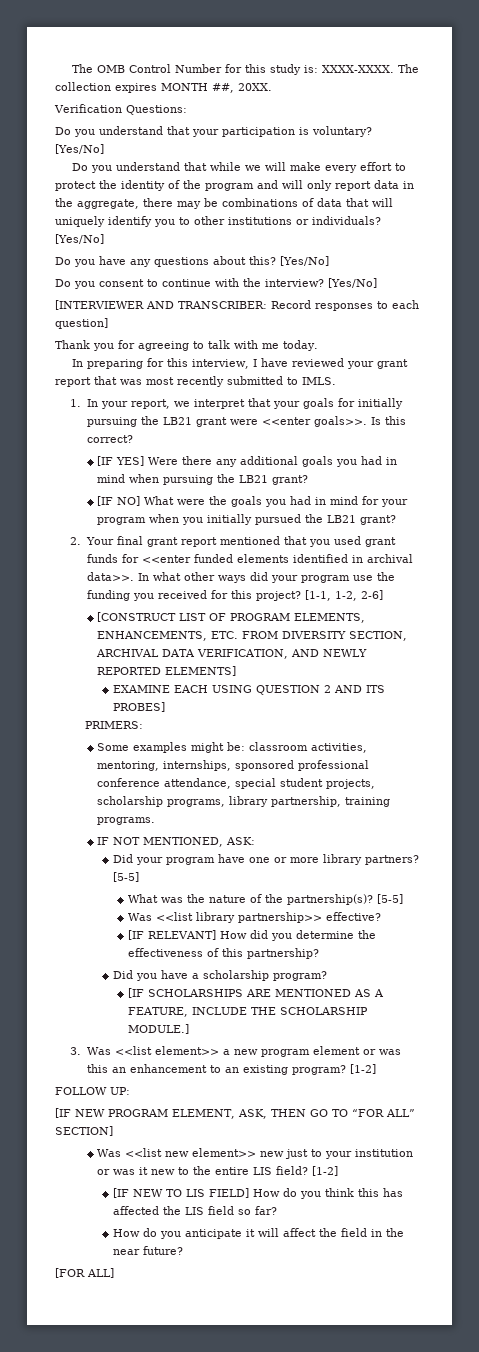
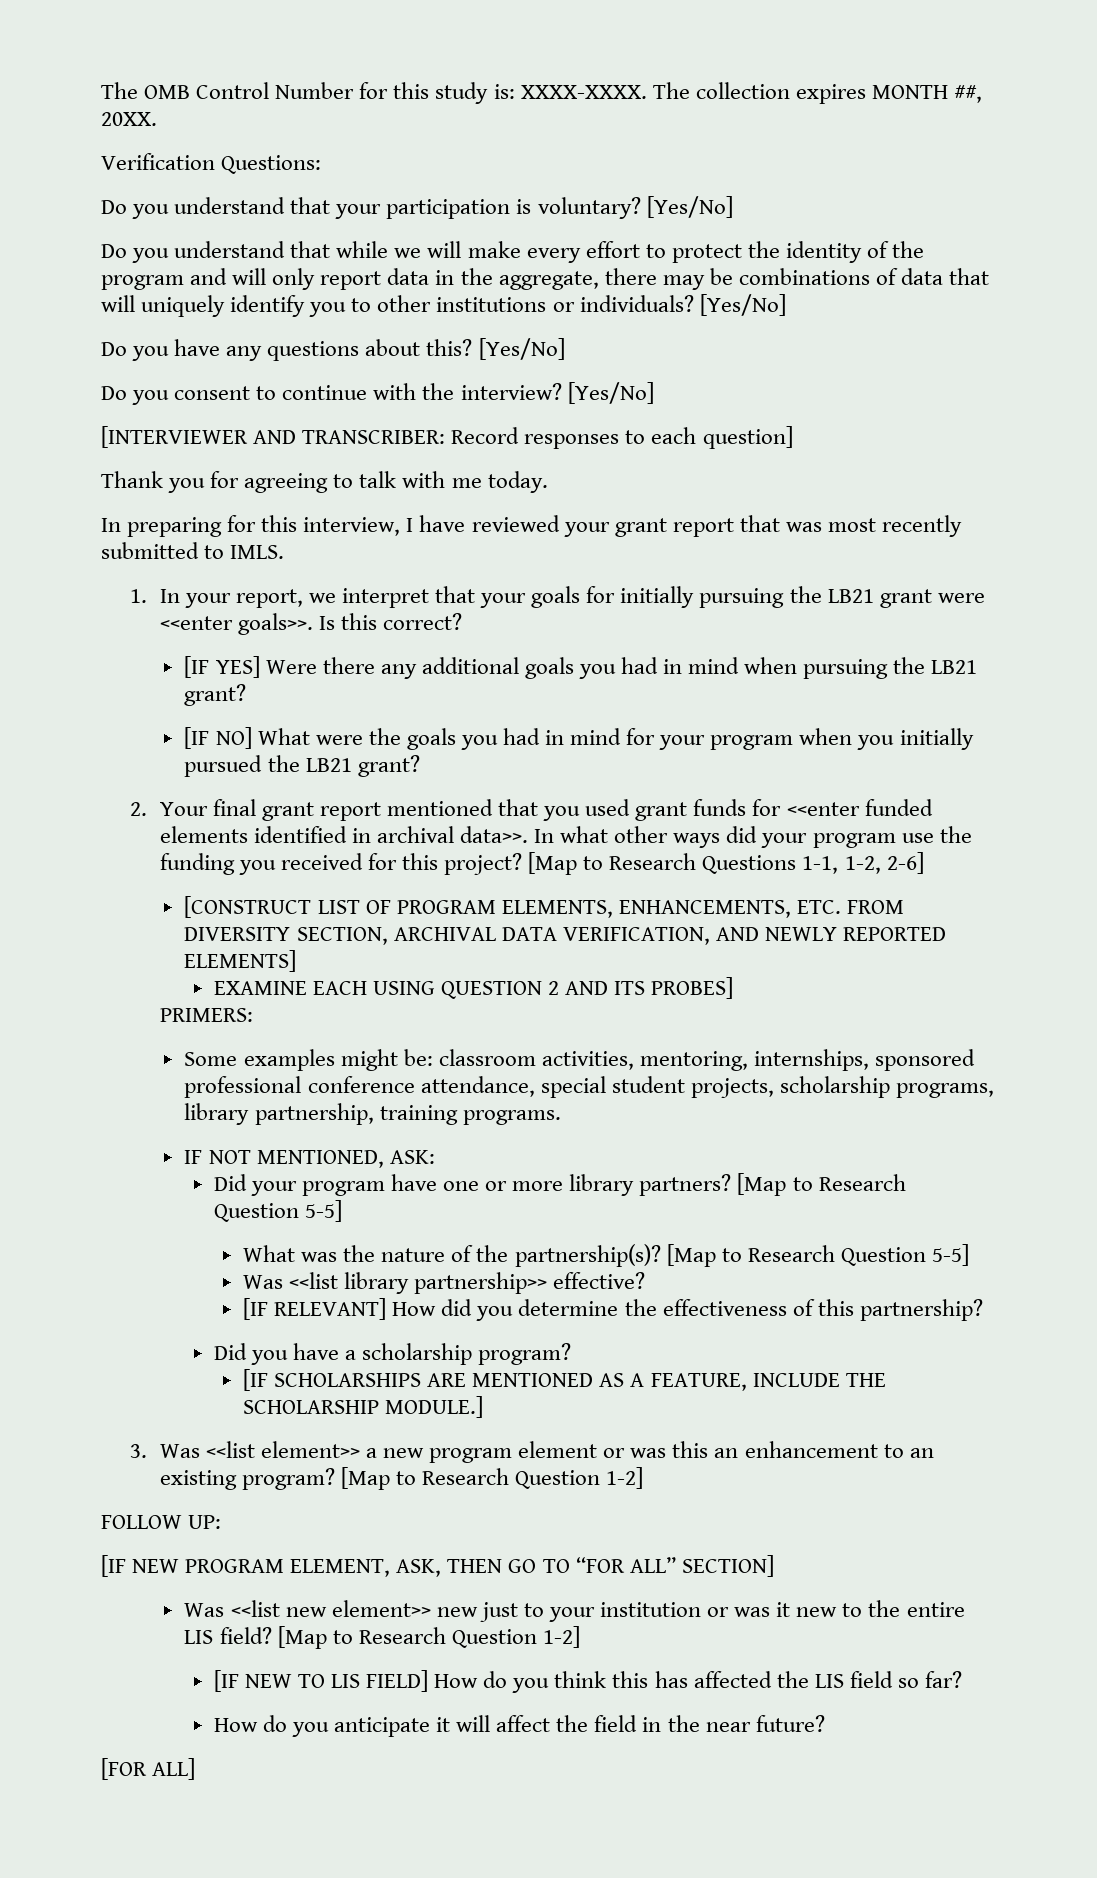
- [1-1, 1-2, 2-6]
+ [Map to Research Questions 1-1, 1-2, 2-6]
- Did your program have one or more library partners? [5-5]
+ Did your program have one or more library partners? [Map to Research Question 5-5]
- What was the nature of the partnership(s)? [5-5]
+ What was the nature of the partnership(s)? [Map to Research Question 5-5]
- 3. Was <<list element>> a new program element or was this an enhancement to an existing program? [1-2]
+ 3. Was <<list element>> a new program element or was this an enhancement to an existing program? [Map to Research Question 1-2]
- Was <<list new element>> new just to your institution or was it new to the entire LIS field? [1-2]
+ Was <<list new element>> new just to your institution or was it new to the entire LIS field? [Map to Research Question 1-2]

